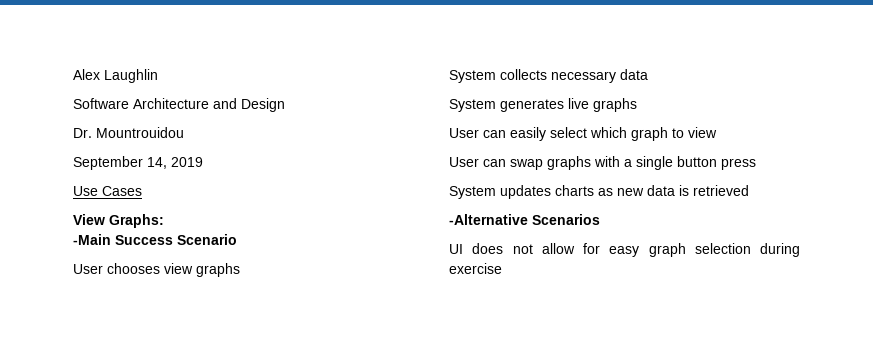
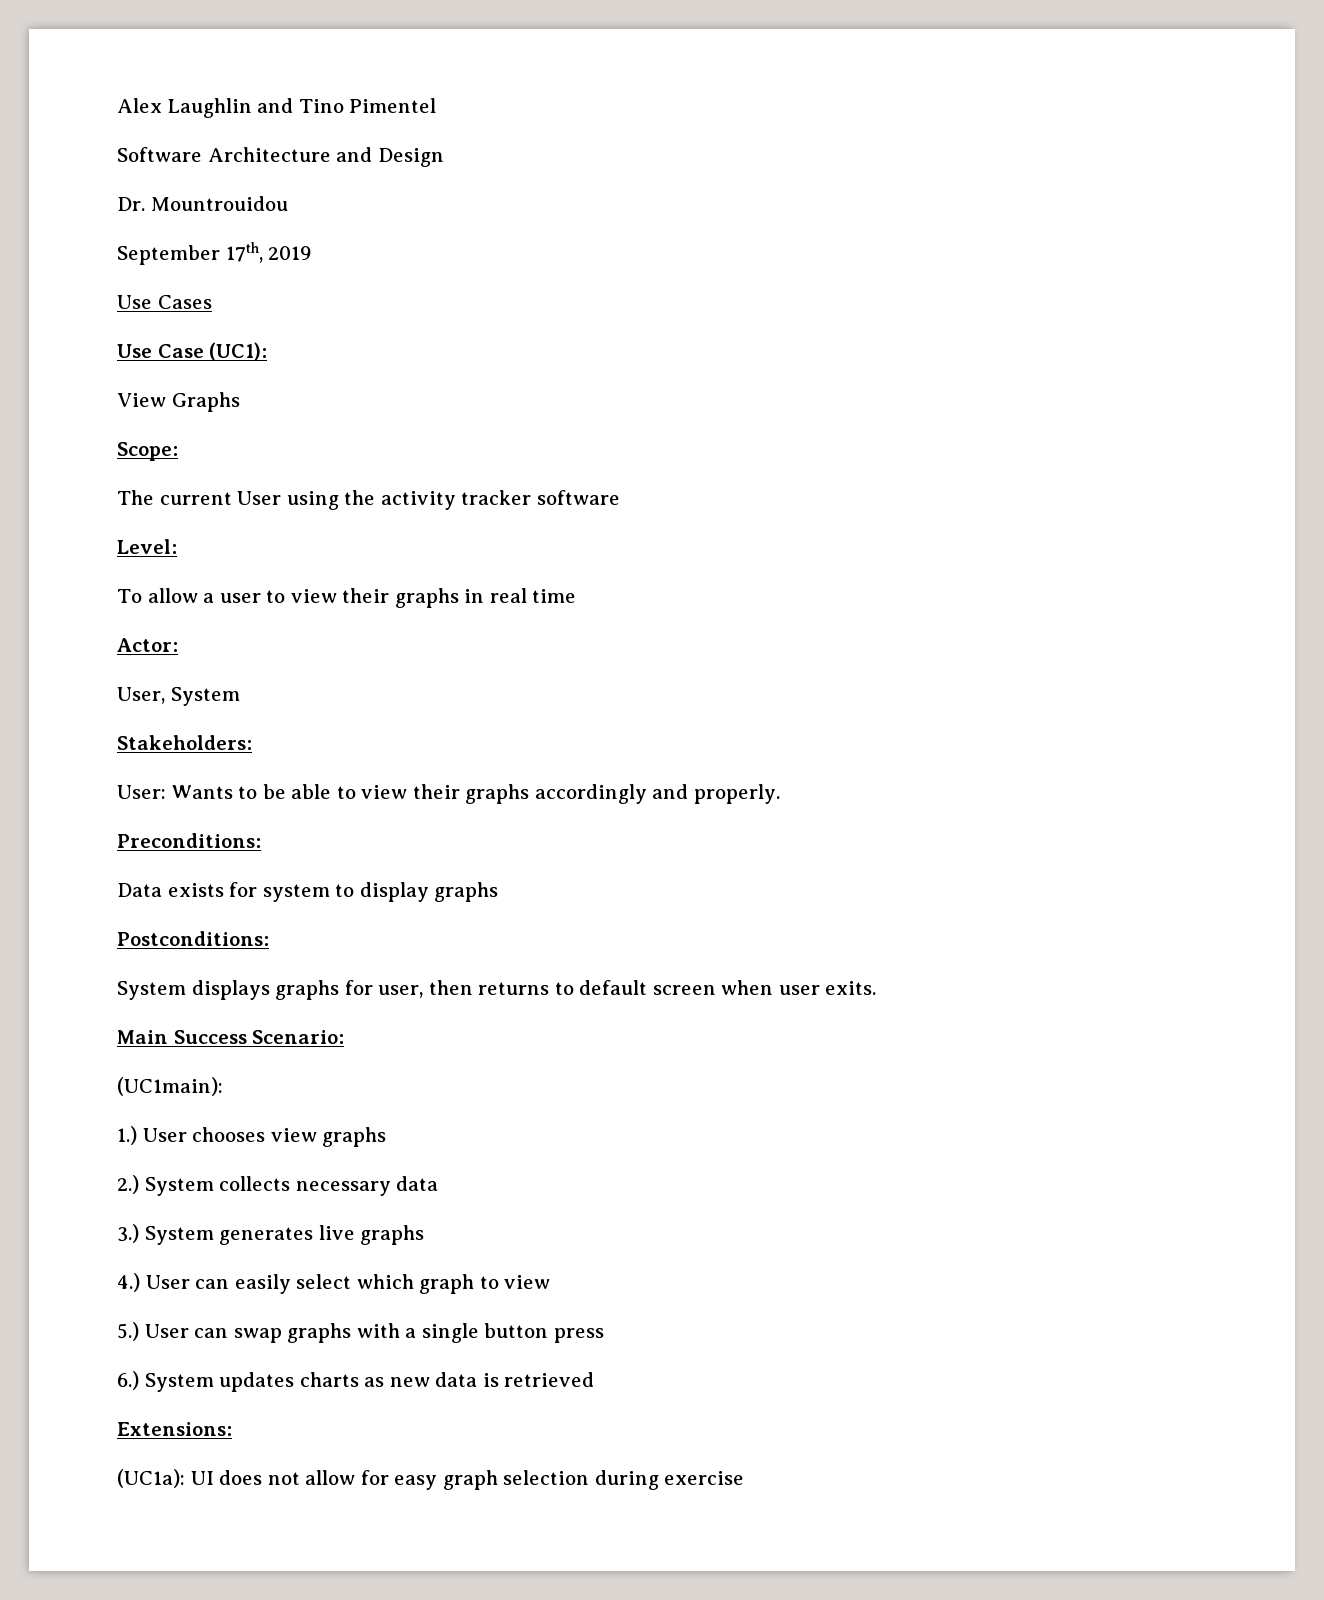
- Alex Laughlin
+ Alex Laughlin and Tino Pimentel
- September 14, 2019
+ September 17th, 2019
- View Graphs:
- -Main Success Scenario
- User chooses view graphs
+ Use Case (UC1):
+ View Graphs
+ Scope:
+ The current User using the activity tracker software
+ Level:
+ To allow a user to view their graphs in real time
+ Actor:
+ User, System
+ Stakeholders:
+ User: Wants to be able to view their graphs accordingly and properly.
+ Preconditions:
+ Data exists for system to display graphs
+ Postconditions:
+ System displays graphs for user, then returns to default screen when user exits.
+ Main Success Scenario:
+ (UC1main):
+ 1.) User chooses view graphs
- System collects necessary data
+ 2.) System collects necessary data
- System generates live graphs
+ 3.) System generates live graphs
- User can easily select which graph to view
+ 4.) User can easily select which graph to view
- User can swap graphs with a single button press
+ 5.) User can swap graphs with a single button press
- System updates charts as new data is retrieved
+ 6.) System updates charts as new data is retrieved
- -Alternative Scenarios
- UI does not allow for easy graph selection during exercise
+ Extensions:
+ (UC1a): UI does not allow for easy graph selection during exercise

